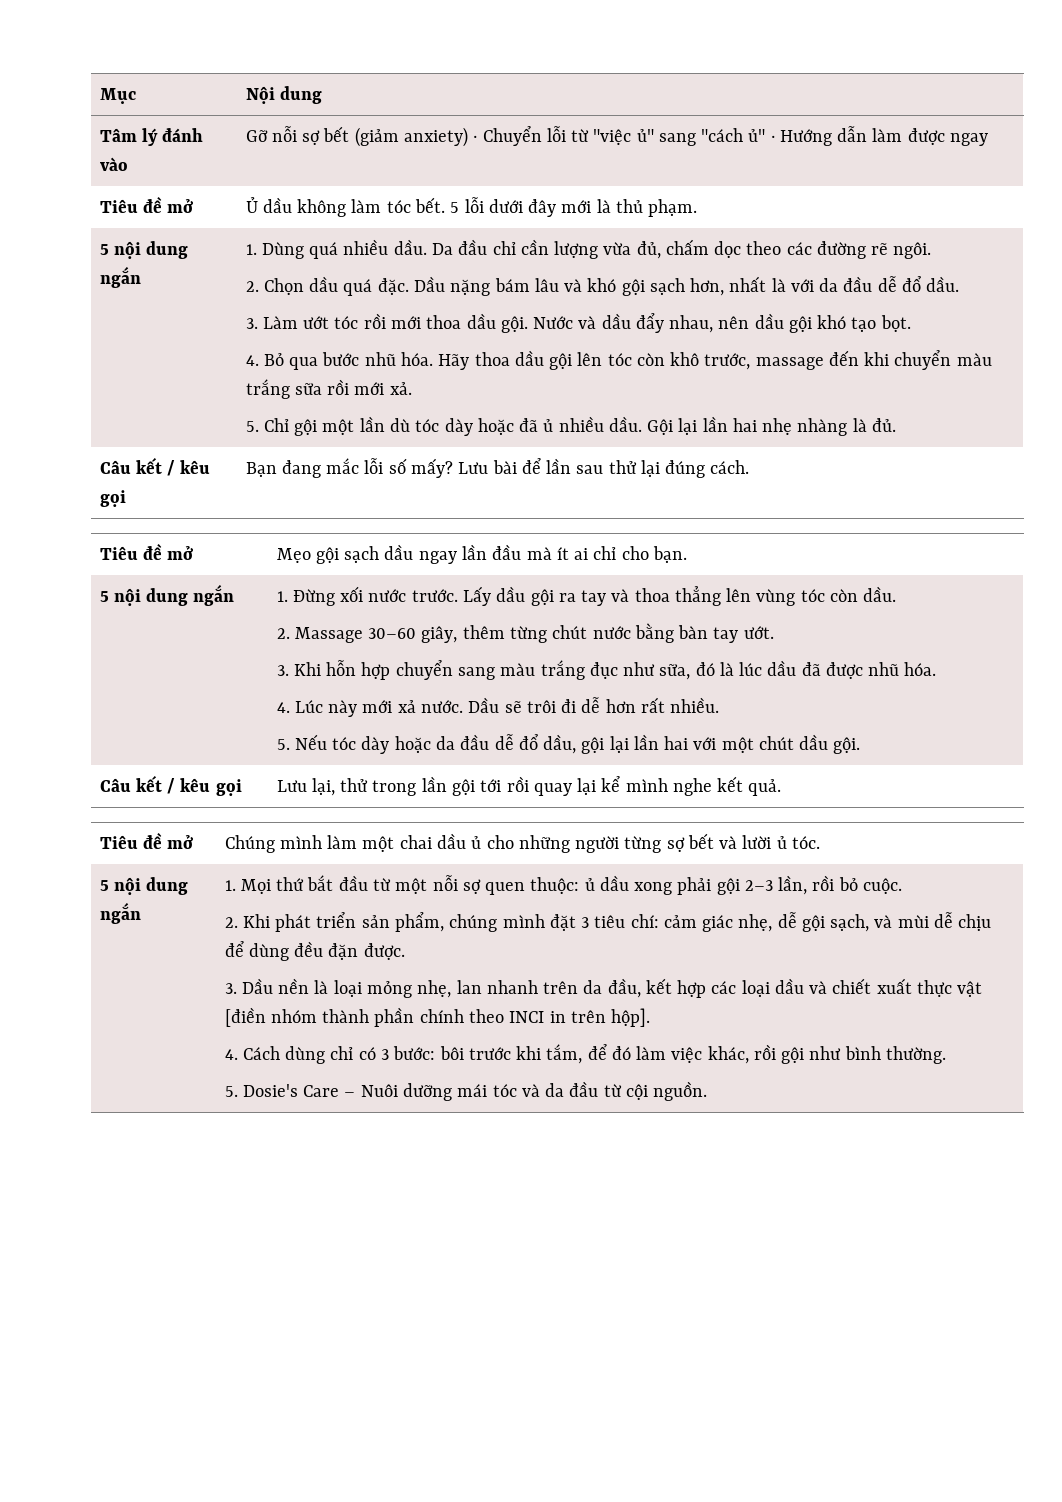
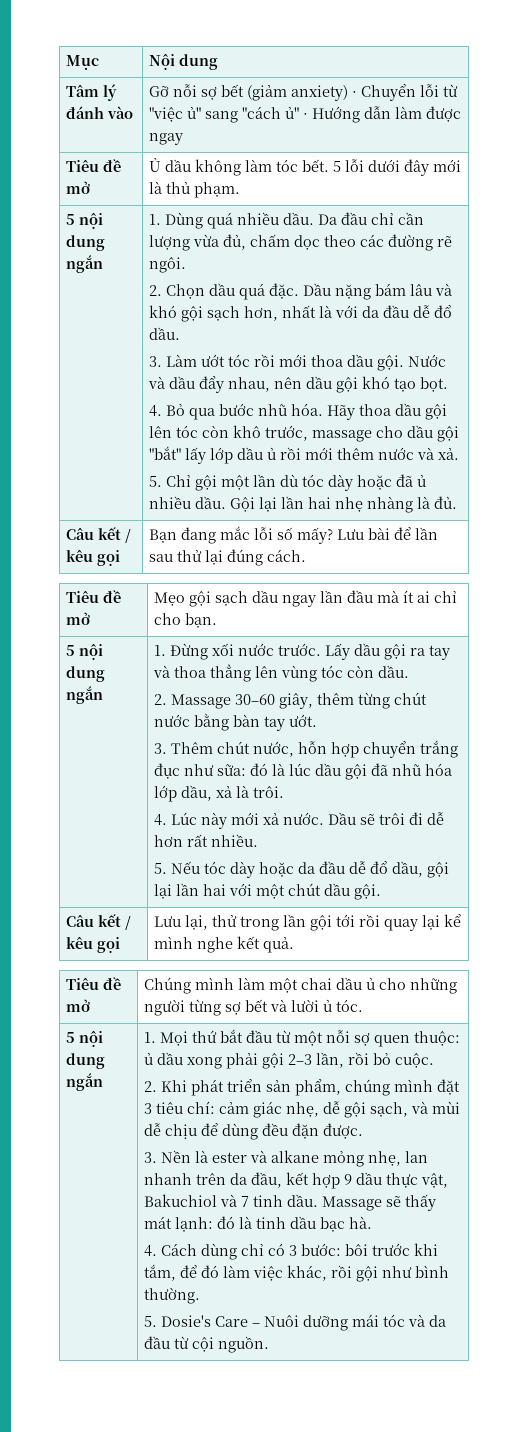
- Hãy thoa dầu gội lên tóc còn khô trước, massage đến khi chuyển màu trắng sữa rồi mới xả.
+ Hãy thoa dầu gội lên tóc còn khô trước, massage cho dầu gội "bắt" lấy lớp dầu ủ rồi mới thêm nước và xả.
- 3. Khi hỗn hợp chuyển sang màu trắng đục như sữa, đó là lúc dầu đã được nhũ hóa.
+ 3. Thêm chút nước, hỗn hợp chuyển trắng đục như sữa: đó là lúc dầu gội đã nhũ hóa lớp dầu, xả là trôi.
- 3. Dầu nền là loại mỏng nhẹ, lan nhanh trên da đầu, kết hợp các loại dầu và chiết xuất thực vật [điền nhóm thành phần chính theo INCI in trên hộp].
+ 3. Nền là ester và alkane mỏng nhẹ, lan nhanh trên da đầu, kết hợp 9 dầu thực vật, Bakuchiol và 7 tinh dầu. Massage sẽ thấy mát lạnh: đó là tinh dầu bạc hà.

